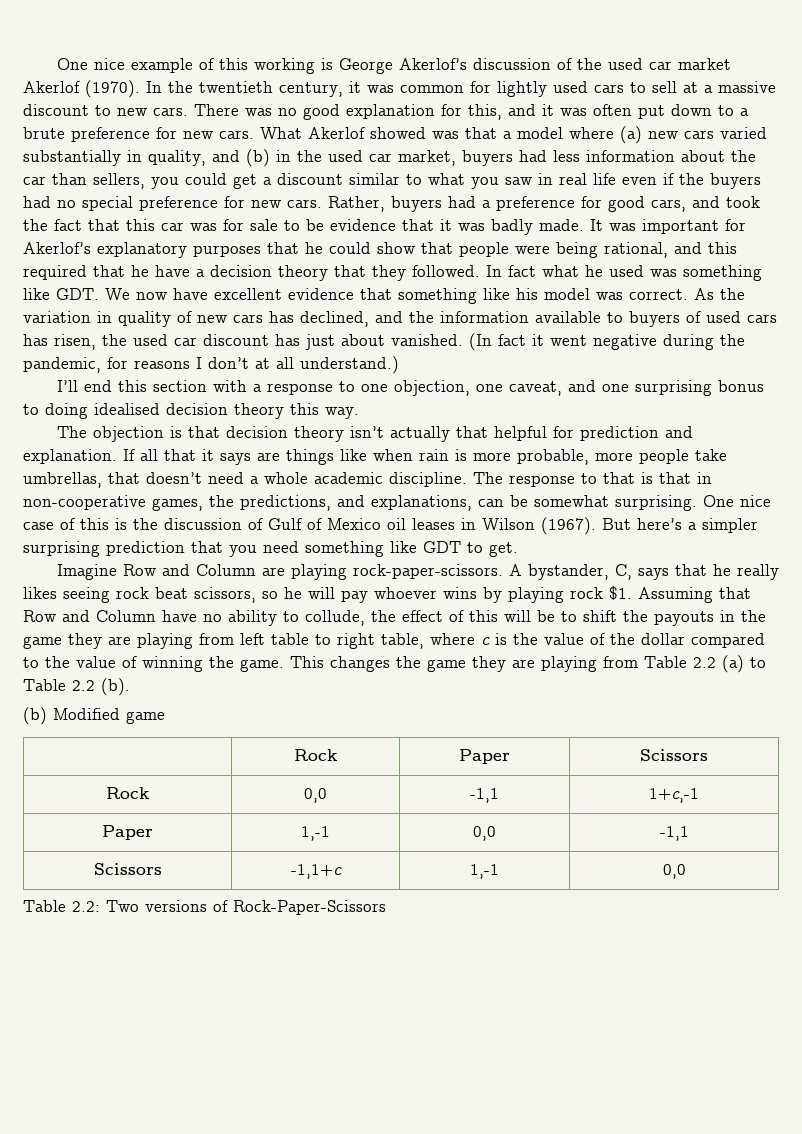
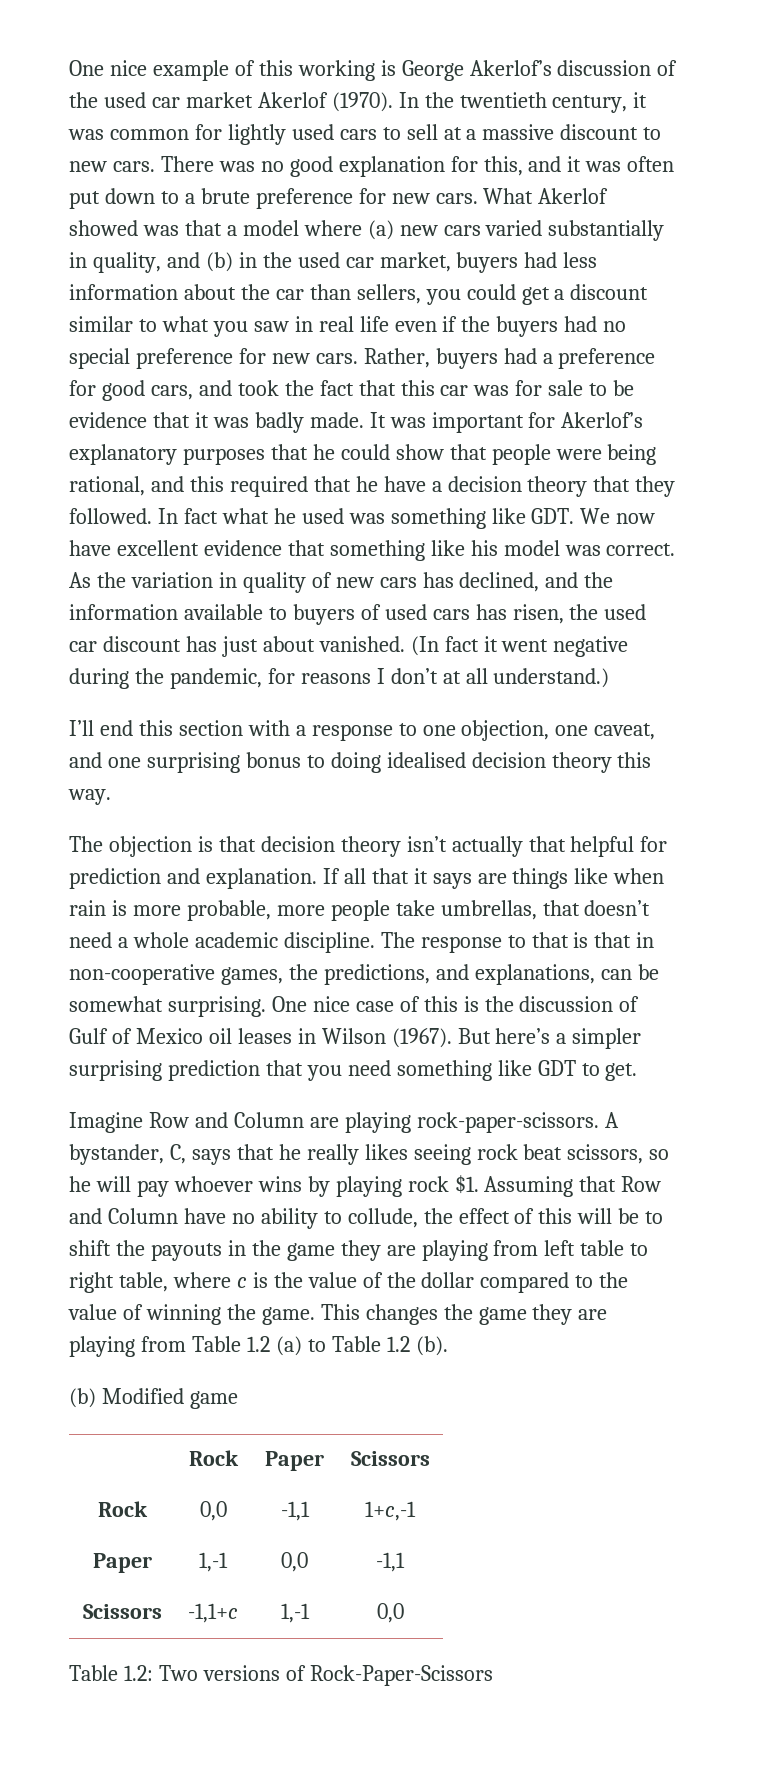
- This changes the game they are playing from Table 2.2 (a) to Table 2.2 (b).
+ This changes the game they are playing from Table 1.2 (a) to Table 1.2 (b).
- Table 2.2: Two versions of Rock-Paper-Scissors
+ Table 1.2: Two versions of Rock-Paper-Scissors

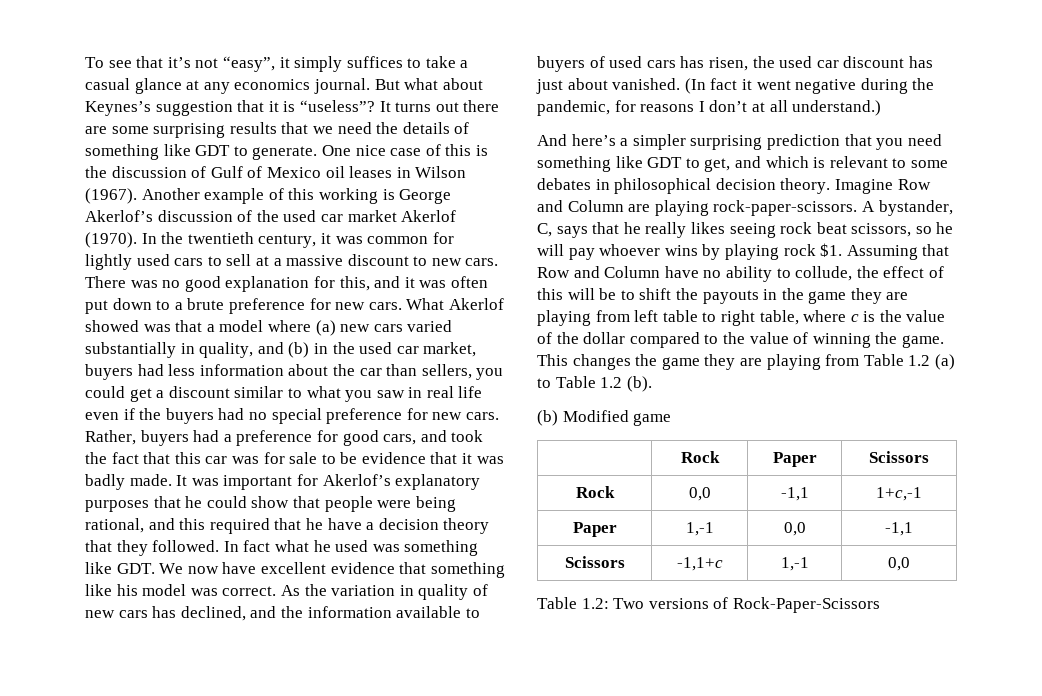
- One nice example of this working is George Akerlof’s discussion of the used car market Akerlof (1970).
+ To see that it’s not “easy”, it simply suffices to take a casual glance at any economics journal. But what about Keynes’s suggestion that it is “useless”? It turns out there are some surprising results that we need the details of something like GDT to generate. One nice case of this is the discussion of Gulf of Mexico oil leases in Wilson (1967). Another example of this working is George Akerlof’s discussion of the used car market Akerlof (1970).
- I’ll end this section with a response to one objection, one caveat, and one surprising bonus to doing idealised decision theory this way.
- The objection is that decision theory isn’t actually that helpful for prediction and explanation. If all that it says are things like when rain is more probable, more people take umbrellas, that doesn’t need a whole academic discipline. The response to that is that in non-cooperative games, the predictions, and explanations, can be somewhat surprising. One nice case of this is the discussion of Gulf of Mexico oil leases in Wilson (1967). But here’s a simpler surprising prediction that you need something like GDT to get.
- Imagine Row and Column are playing rock-paper-scissors.
+ And here’s a simpler surprising prediction that you need something like GDT to get, and which is relevant to some debates in philosophical decision theory. Imagine Row and Column are playing rock-paper-scissors.

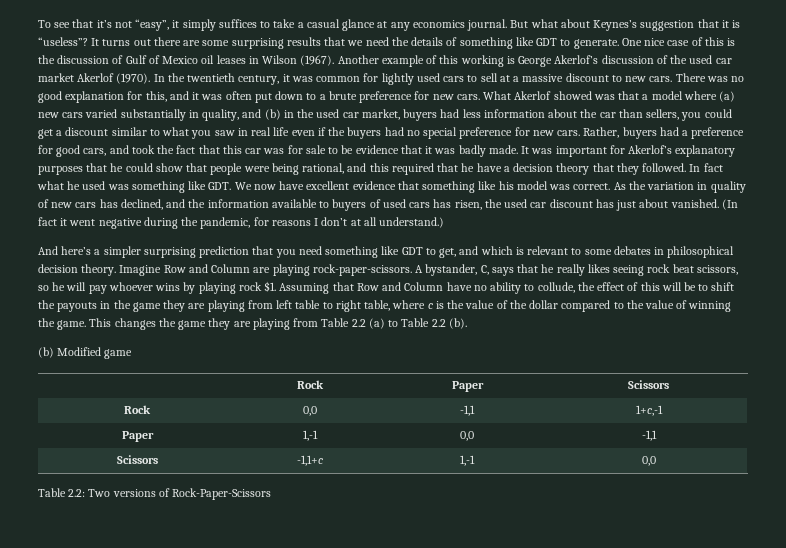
- This changes the game they are playing from Table 1.2 (a) to Table 1.2 (b).
+ This changes the game they are playing from Table 2.2 (a) to Table 2.2 (b).
- Table 1.2: Two versions of Rock-Paper-Scissors
+ Table 2.2: Two versions of Rock-Paper-Scissors

